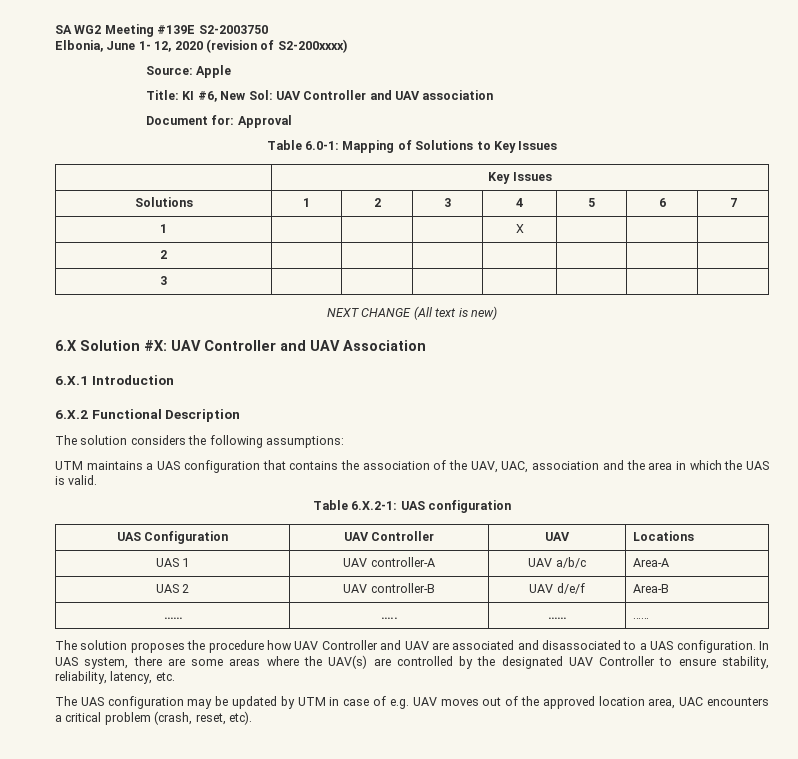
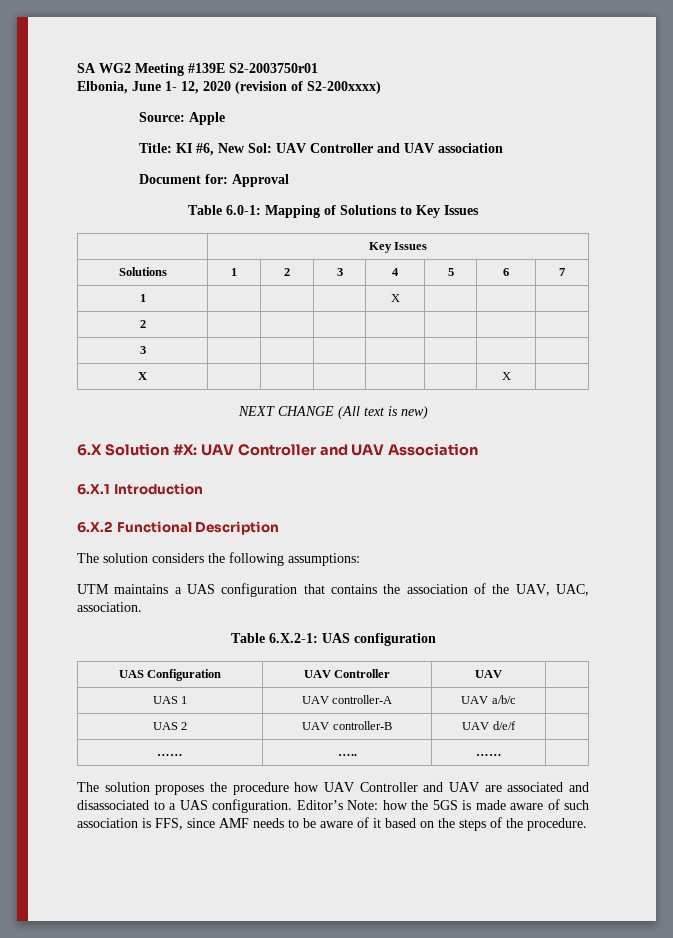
- SA WG2 Meeting #139E S2-2003750
+ SA WG2 Meeting #139E S2-2003750r01
+ X | | | | | | X |
- UTM maintains a UAS configuration that contains the association of the UAV, UAC, association and the area in which the UAS is valid.
+ UTM maintains a UAS configuration that contains the association of the UAV, UAC, association.
- UAS Configuration | UAV Controller | UAV | Locations
+ UAS Configuration | UAV Controller | UAV |
- UAS 1 | UAV controller-A | UAV a/b/c | Area-A
+ UAS 1 | UAV controller-A | UAV a/b/c |
- UAS 2 | UAV controller-B | UAV d/e/f | Area-B
+ UAS 2 | UAV controller-B | UAV d/e/f |
- …… | ….. | …… | ……
+ …… | ….. | …… |
- In UAS system, there are some areas where the UAV(s) are controlled by the designated UAV Controller to ensure stability, reliability, latency, etc.
- The UAS configuration may be updated by UTM in case of e.g. UAV moves out of the approved location area, UAC encounters a critical problem (crash, reset, etc).
+ Editor’s Note: how the 5GS is made aware of such association is FFS, since AMF needs to be aware of it based on the steps of the procedure.

